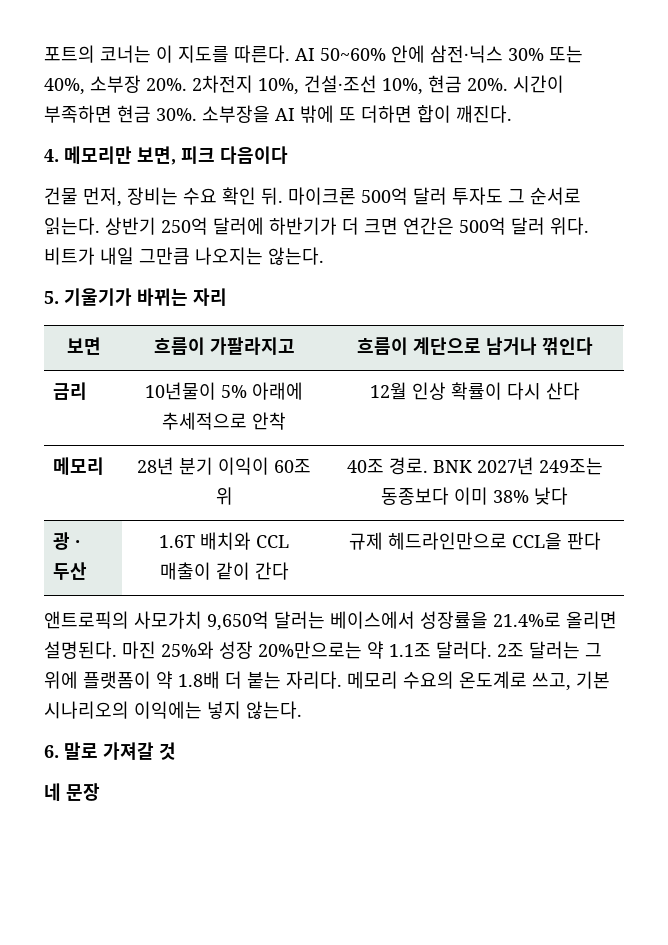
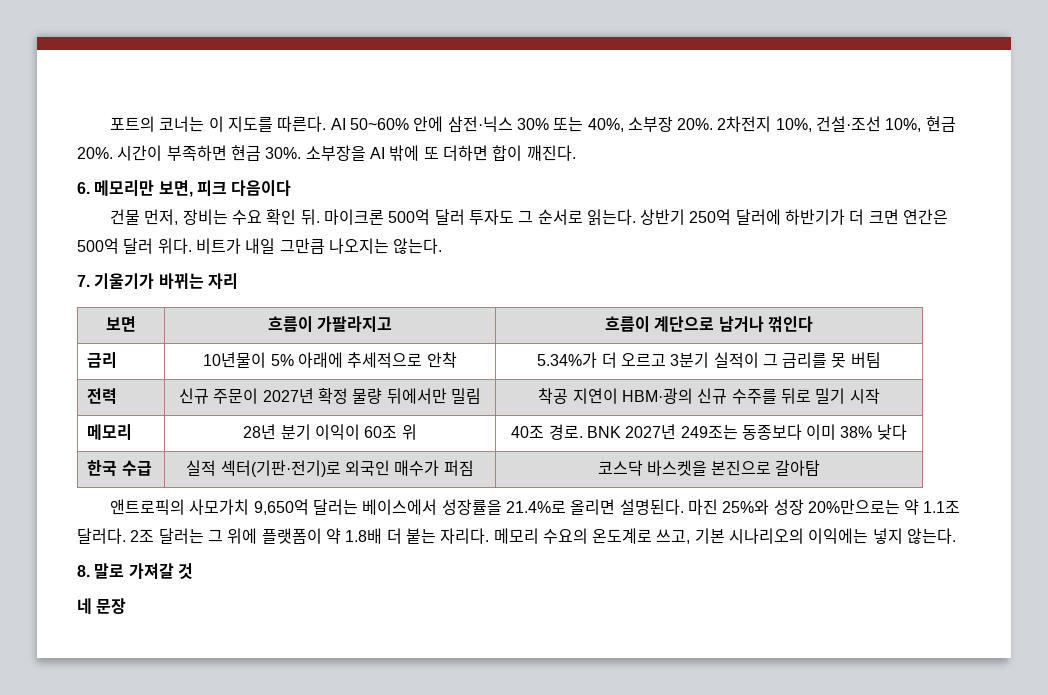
- 4. 메모리만 보면, 피크 다음이다
+ 6. 메모리만 보면, 피크 다음이다
- 5. 기울기가 바뀌는 자리
+ 7. 기울기가 바뀌는 자리
- 금리 | 10년물이 5% 아래에 추세적으로 안착 | 12월 인상 확률이 다시 산다
+ 금리 | 10년물이 5% 아래에 추세적으로 안착 | 5.34%가 더 오르고 3분기 실적이 그 금리를 못 버팀
+ 전력 | 신규 주문이 2027년 확정 물량 뒤에서만 밀림 | 착공 지연이 HBM·광의 신규 수주를 뒤로 밀기 시작
- 광 · 두산 | 1.6T 배치와 CCL 매출이 같이 간다 | 규제 헤드라인만으로 CCL을 판다
+ 한국 수급 | 실적 섹터(기판·전기)로 외국인 매수가 퍼짐 | 코스닥 바스켓을 본진으로 갈아탐
- 6. 말로 가져갈 것
+ 8. 말로 가져갈 것

